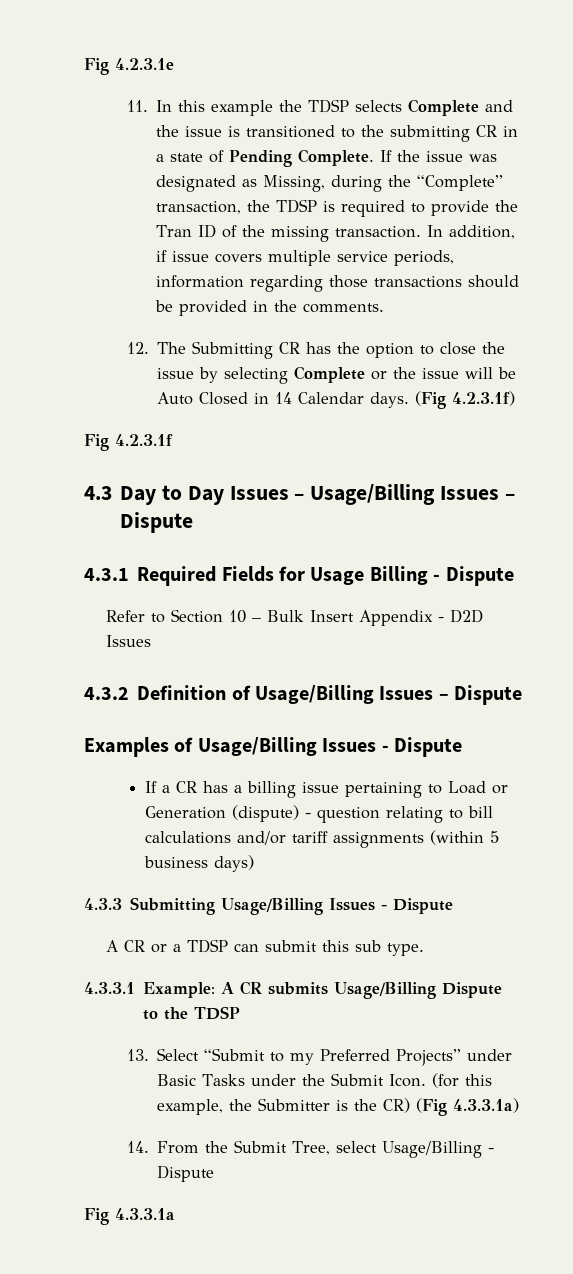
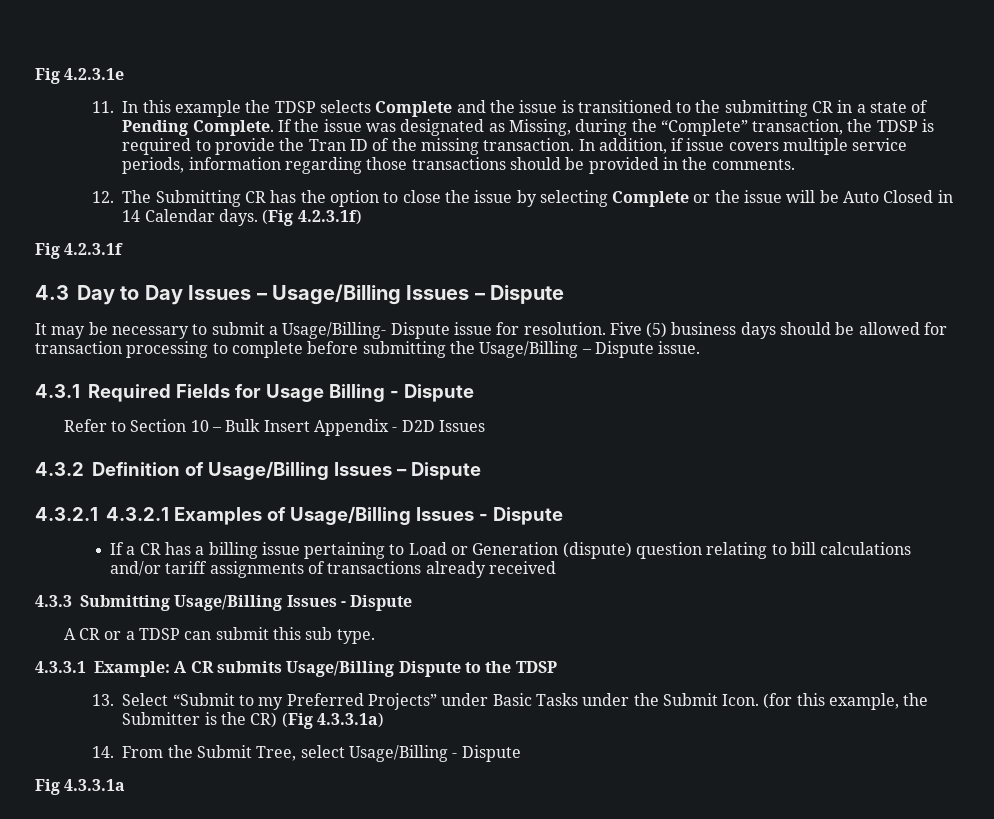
+ It may be necessary to submit a Usage/Billing- Dispute issue for resolution. Five (5) business days should be allowed for transaction processing to complete before submitting the Usage/Billing – Dispute issue.
- Examples of Usage/Billing Issues - Dispute
+ 4.3.2.1 4.3.2.1 Examples of Usage/Billing Issues - Dispute
- If a CR has a billing issue pertaining to Load or Generation (dispute) - question relating to bill calculations and/or tariff assignments (within 5 business days)
+ If a CR has a billing issue pertaining to Load or Generation (dispute) question relating to bill calculations and/or tariff assignments of transactions already received

